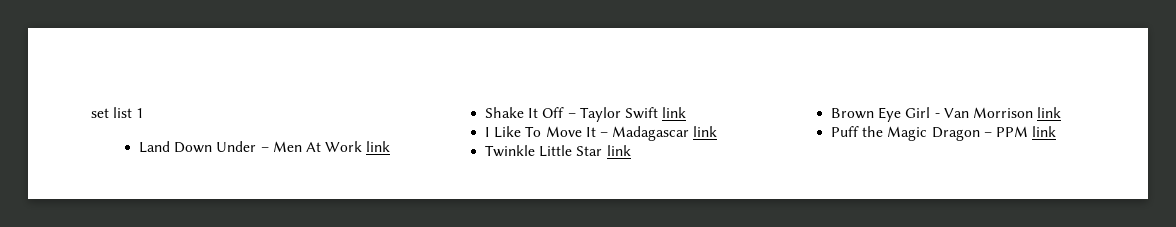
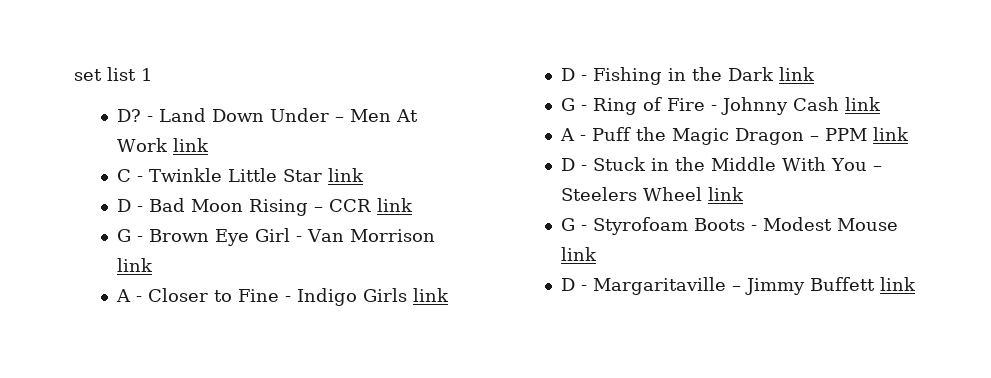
- Land Down Under – Men At Work link
+ D? - Land Down Under – Men At Work link
- Shake It Off – Taylor Swift link
- I Like To Move It – Madagascar link
- Twinkle Little Star link
- Brown Eye Girl - Van Morrison link
+ C - Twinkle Little Star link
+ D - Bad Moon Rising – CCR link
+ G - Brown Eye Girl - Van Morrison link
- Puff the Magic Dragon – PPM link
+ A - Closer to Fine - Indigo Girls link
+ D - Fishing in the Dark link
+ G - Ring of Fire - Johnny Cash link
+ A - Puff the Magic Dragon – PPM link
+ D - Stuck in the Middle With You – Steelers Wheel link
+ G - Styrofoam Boots - Modest Mouse link
+ D - Margaritaville – Jimmy Buffett link

